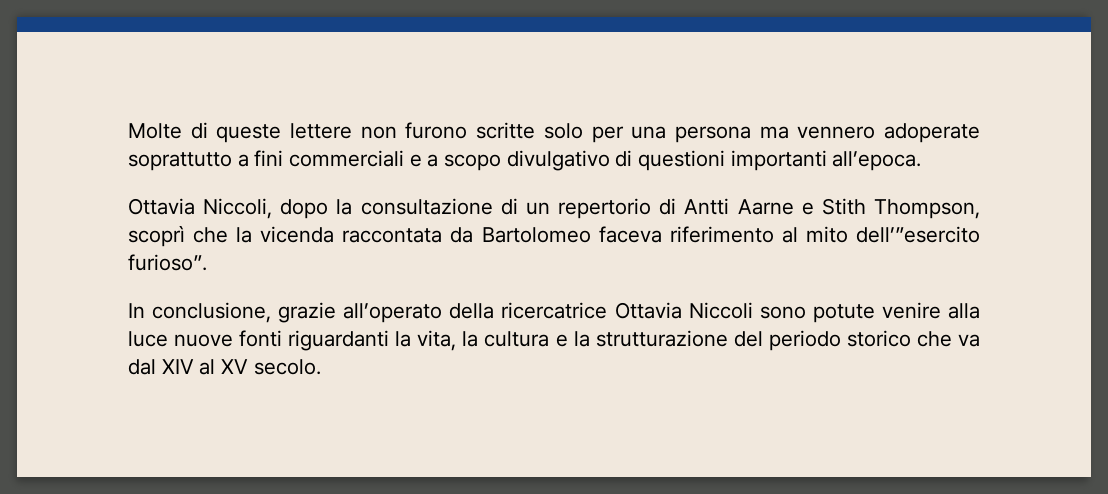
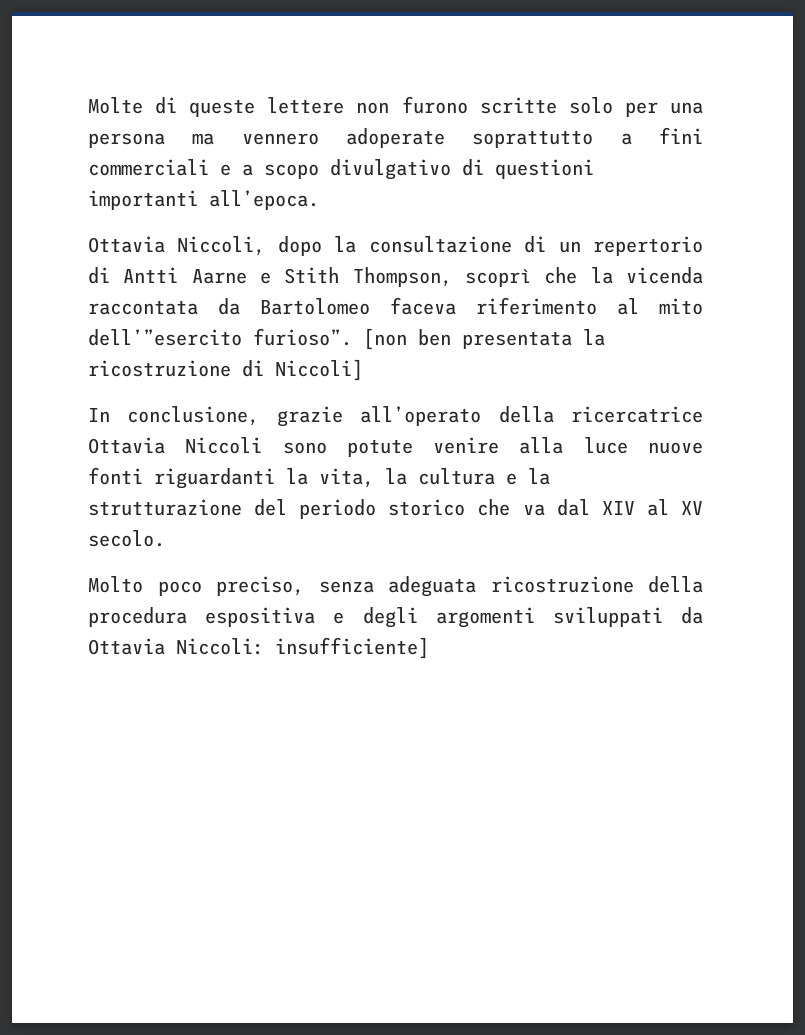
+ [non ben presentata la ricostruzione di Niccoli]
+ Molto poco preciso, senza adeguata ricostruzione della procedura espositiva e degli argomenti sviluppati da Ottavia Niccoli: insufficiente]

